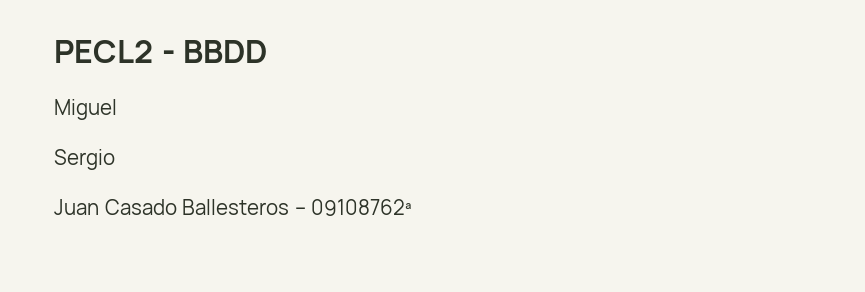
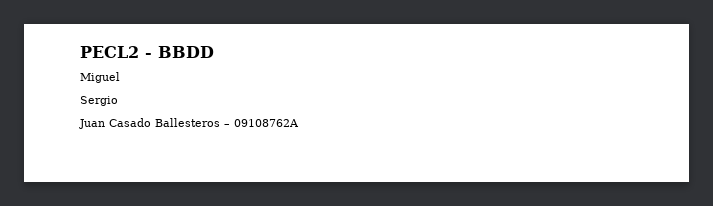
- Juan Casado Ballesteros – 09108762ª
+ Juan Casado Ballesteros – 09108762A

